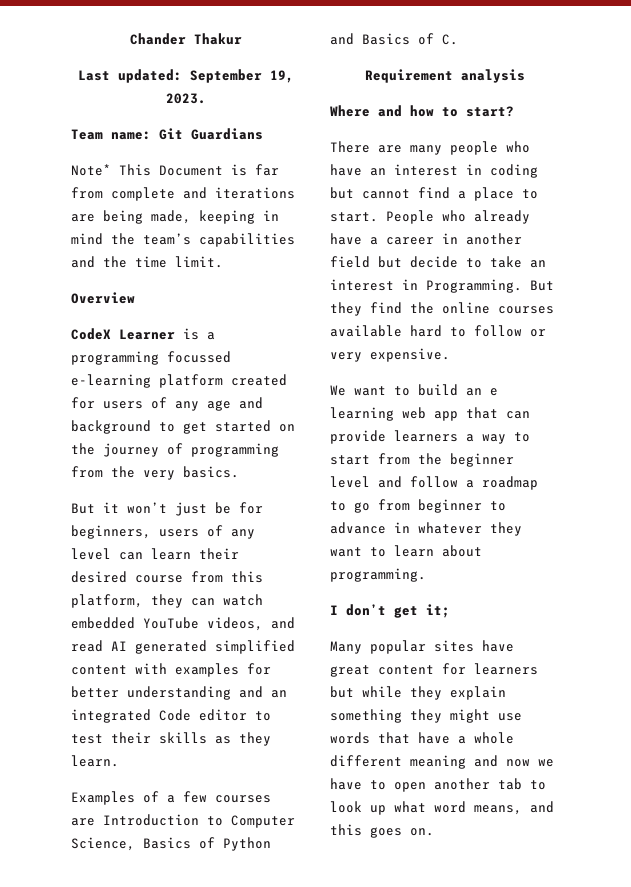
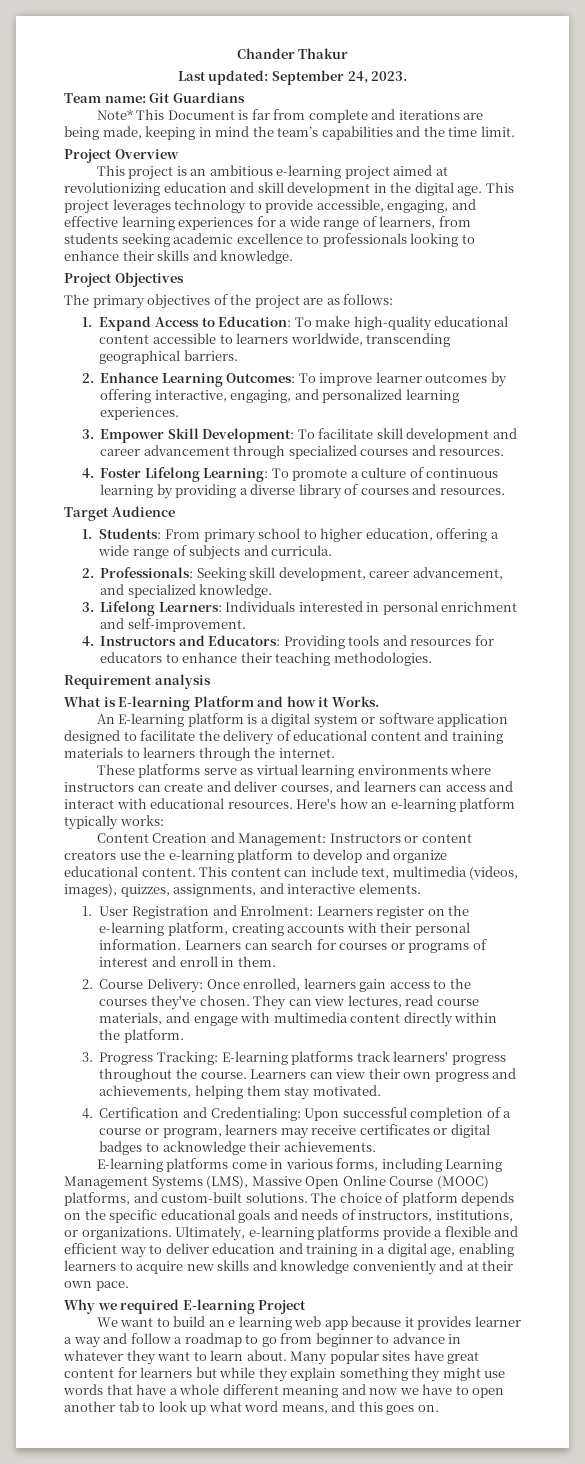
- Last updated: September 19, 2023.
+ Last updated: September 24, 2023.
- Overview
+ Project Overview
- CodeX Learner is a programming focussed e-learning platform created for users of any age and background to get started on the journey of programming from the very basics.
- But it won’t just be for beginners, users of any level can learn their desired course from this platform, they can watch embedded YouTube videos, and read AI generated simplified content with examples for better understanding and an integrated Code editor to test their skills as they learn.
- Examples of a few courses are Introduction to Computer Science, Basics of Python and Basics of C.
+ This project is an ambitious e-learning project aimed at revolutionizing education and skill development in the digital age. This project leverages technology to provide accessible, engaging, and effective learning experiences for a wide range of learners, from students seeking academic excellence to professionals looking to enhance their skills and knowledge.
+ Project Objectives
+ The primary objectives of the project are as follows:
+ 1. Expand Access to Education: To make high-quality educational content accessible to learners worldwide, transcending geographical barriers.
+ 2. Enhance Learning Outcomes: To improve learner outcomes by offering interactive, engaging, and personalized learning experiences.
+ 3. Empower Skill Development: To facilitate skill development and career advancement through specialized courses and resources.
+ 4. Foster Lifelong Learning: To promote a culture of continuous learning by providing a diverse library of courses and resources.
+ Target Audience
+ 1. Students: From primary school to higher education, offering a wide range of subjects and curricula.
+ 2. Professionals: Seeking skill development, career advancement, and specialized knowledge.
+ 3. Lifelong Learners: Individuals interested in personal enrichment and self-improvement.
+ 4. Instructors and Educators: Providing tools and resources for educators to enhance their teaching methodologies.
  Requirement analysis
- Where and how to start?
- There are many people who have an interest in coding but cannot find a place to start. People who already have a career in another field but decide to take an interest in Programming. But they find the online courses available hard to follow or very expensive.
+ What is E-learning Platform and how it Works.
+ An E-learning platform is a digital system or software application designed to facilitate the delivery of educational content and training materials to learners through the internet.
+ These platforms serve as virtual learning environments where instructors can create and deliver courses, and learners can access and interact with educational resources. Here's how an e-learning platform typically works:
+ Content Creation and Management: Instructors or content creators use the e-learning platform to develop and organize educational content. This content can include text, multimedia (videos, images), quizzes, assignments, and interactive elements.
+ 1. User Registration and Enrolment: Learners register on the e-learning platform, creating accounts with their personal information. Learners can search for courses or programs of interest and enroll in them.
+ 2. Course Delivery: Once enrolled, learners gain access to the courses they've chosen. They can view lectures, read course materials, and engage with multimedia content directly within the platform.
+ 3. Progress Tracking: E-learning platforms track learners' progress throughout the course. Learners can view their own progress and achievements, helping them stay motivated.
+ 4. Certification and Credentialing: Upon successful completion of a course or program, learners may receive certificates or digital badges to acknowledge their achievements.
+ E-learning platforms come in various forms, including Learning Management Systems (LMS), Massive Open Online Course (MOOC) platforms, and custom-built solutions. The choice of platform depends on the specific educational goals and needs of instructors, institutions, or organizations. Ultimately, e-learning platforms provide a flexible and efficient way to deliver education and training in a digital age, enabling learners to acquire new skills and knowledge conveniently and at their own pace.
+ Why we required E-learning Project
- We want to build an e learning web app that can provide learners a way to start from the beginner level and follow a roadmap to go from beginner to advance in whatever they want to learn about programming.
- I don’t get it;
- Many popular sites have great content for learners but while they explain something they might use words that have a whole different meaning and now we have to open another tab to look up what word means, and this goes on.
+ We want to build an e learning web app because it provides learner a way and follow a roadmap to go from beginner to advance in whatever they want to learn about. Many popular sites have great content for learners but while they explain something they might use words that have a whole different meaning and now we have to open another tab to look up what word means, and this goes on.

